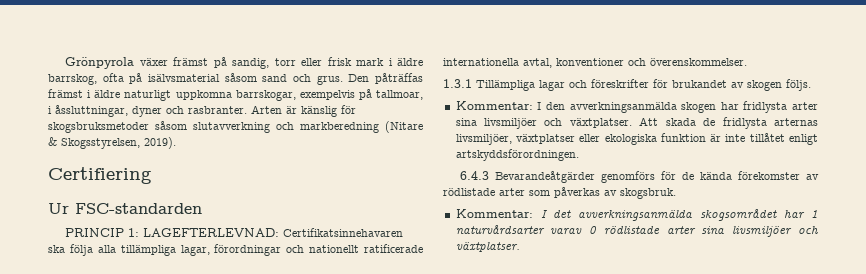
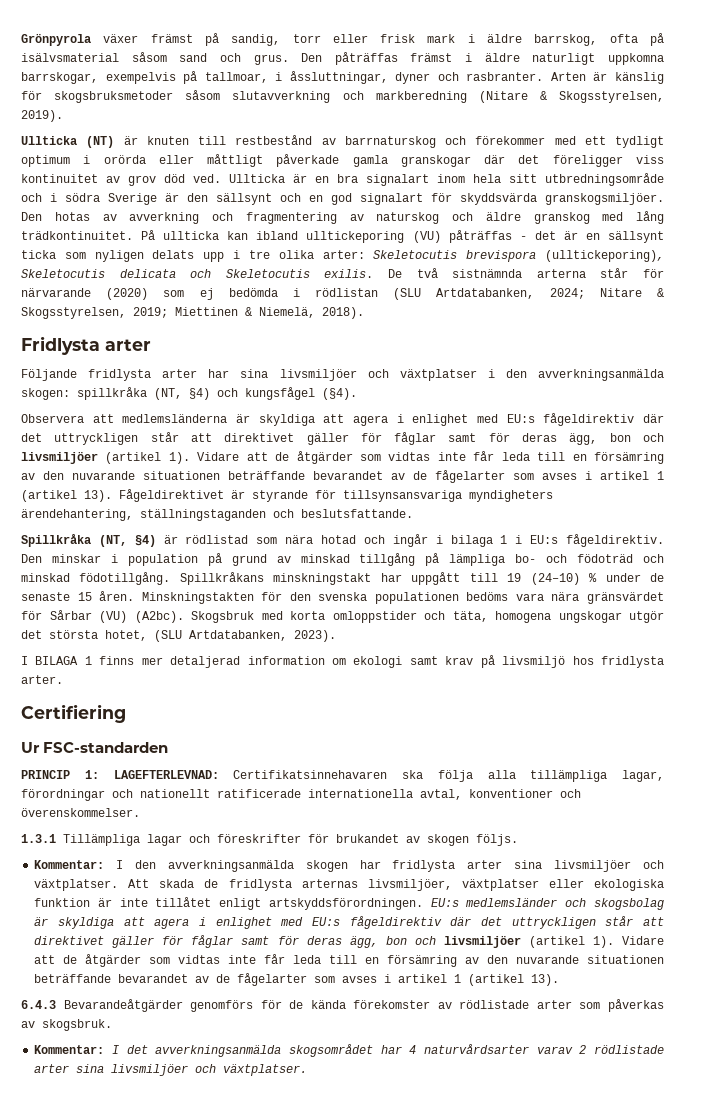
+ Ullticka (NT) är knuten till restbestånd av barrnaturskog och förekommer med ett tydligt optimum i orörda eller måttligt påverkade gamla granskogar där det föreligger viss kontinuitet av grov död ved. Ullticka är en bra signalart inom hela sitt utbredningsområde och i södra Sverige är den sällsynt och en god signalart för skyddsvärda granskogsmiljöer. Den hotas av avverkning och fragmentering av naturskog och äldre granskog med lång trädkontinuitet. På ullticka kan ibland ulltickeporing (VU) påträffas - det är en sällsynt ticka som nyligen delats upp i tre olika arter: Skeletocutis brevispora (ulltickeporing), Skeletocutis delicata och Skeletocutis exilis. De två sistnämnda arterna står för närvarande (2020) som ej bedömda i rödlistan (SLU Artdatabanken, 2024; Nitare & Skogsstyrelsen, 2019; Miettinen & Niemelä, 2018).
+ Fridlysta arter
+ Följande fridlysta arter har sina livsmiljöer och växtplatser i den avverkningsanmälda skogen: spillkråka (NT, §4) och kungsfågel (§4).
+ Observera att medlemsländerna är skyldiga att agera i enlighet med EU:s fågeldirektiv där det uttryckligen står att direktivet gäller för fåglar samt för deras ägg, bon och livsmiljöer (artikel 1). Vidare att de åtgärder som vidtas inte får leda till en försämring av den nuvarande situationen beträffande bevarandet av de fågelarter som avses i artikel 1 (artikel 13). Fågeldirektivet är styrande för tillsynsansvariga myndigheters ärendehantering, ställningstaganden och beslutsfattande.
+ Spillkråka (NT, §4) är rödlistad som nära hotad och ingår i bilaga 1 i EU:s fågeldirektiv. Den minskar i population på grund av minskad tillgång på lämpliga bo- och födoträd och minskad födotillgång. Spillkråkans minskningstakt har uppgått till 19 (24–10) % under de senaste 15 åren. Minskningstakten för den svenska populationen bedöms vara nära gränsvärdet för Sårbar (VU) (A2bc). Skogsbruk med korta omloppstider och täta, homogena ungskogar utgör det största hotet, (SLU Artdatabanken, 2023).
+ I BILAGA 1 finns mer detaljerad information om ekologi samt krav på livsmiljö hos fridlysta arter.
+ EU:s medlemsländer och skogsbolag är skyldiga att agera i enlighet med EU:s fågeldirektiv där det uttryckligen står att direktivet gäller för fåglar samt för deras ägg, bon och livsmiljöer (artikel 1). Vidare att de åtgärder som vidtas inte får leda till en försämring av den nuvarande situationen beträffande bevarandet av de fågelarter som avses i artikel 1 (artikel 13).
- Kommentar: I det avverkningsanmälda skogsområdet har 1 naturvårdsarter varav 0 rödlistade arter sina livsmiljöer och växtplatser.
+ Kommentar: I det avverkningsanmälda skogsområdet har 4 naturvårdsarter varav 2 rödlistade arter sina livsmiljöer och växtplatser.

